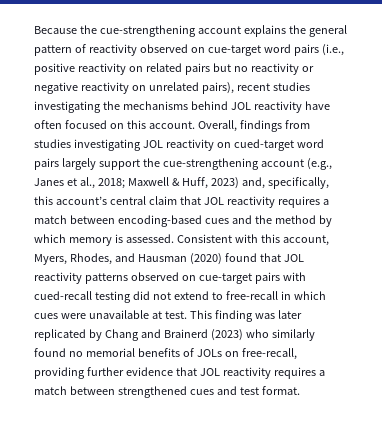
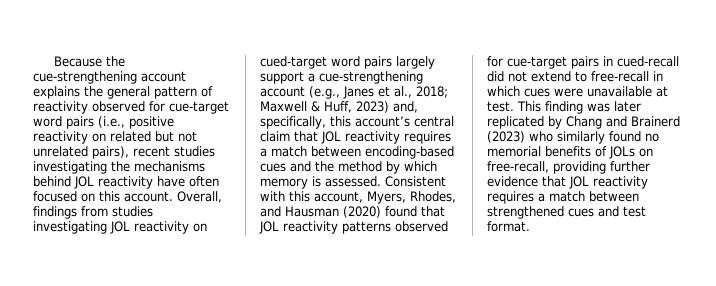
- Because the cue-strengthening account explains the general pattern of reactivity observed on cue-target word pairs (i.e., positive reactivity on related pairs but no reactivity or negative reactivity on unrelated pairs), recent studies investigating the mechanisms behind JOL reactivity have often focused on this account.
+ Because the cue-strengthening account explains the general pattern of reactivity observed for cue-target word pairs (i.e., positive reactivity on related but not unrelated pairs), recent studies investigating the mechanisms behind JOL reactivity have often focused on this account.
- Overall, findings from studies investigating JOL reactivity on cued-target word pairs largely support the cue-strengthening account (e.g., Janes et al., 2018; Maxwell & Huff, 2023) and, specifically, this account’s central claim that JOL reactivity requires a match between encoding-based cues and the method by which memory is assessed.
+ Overall, findings from studies investigating JOL reactivity on cued-target word pairs largely support a cue-strengthening account (e.g., Janes et al., 2018; Maxwell & Huff, 2023) and, specifically, this account’s central claim that JOL reactivity requires a match between encoding-based cues and the method by which memory is assessed.
- Consistent with this account, Myers, Rhodes, and Hausman (2020) found that JOL reactivity patterns observed on cue-target pairs with cued-recall testing did not extend to free-recall in which cues were unavailable at test.
+ Consistent with this account, Myers, Rhodes, and Hausman (2020) found that JOL reactivity patterns observed for cue-target pairs in cued-recall did not extend to free-recall in which cues were unavailable at test.

